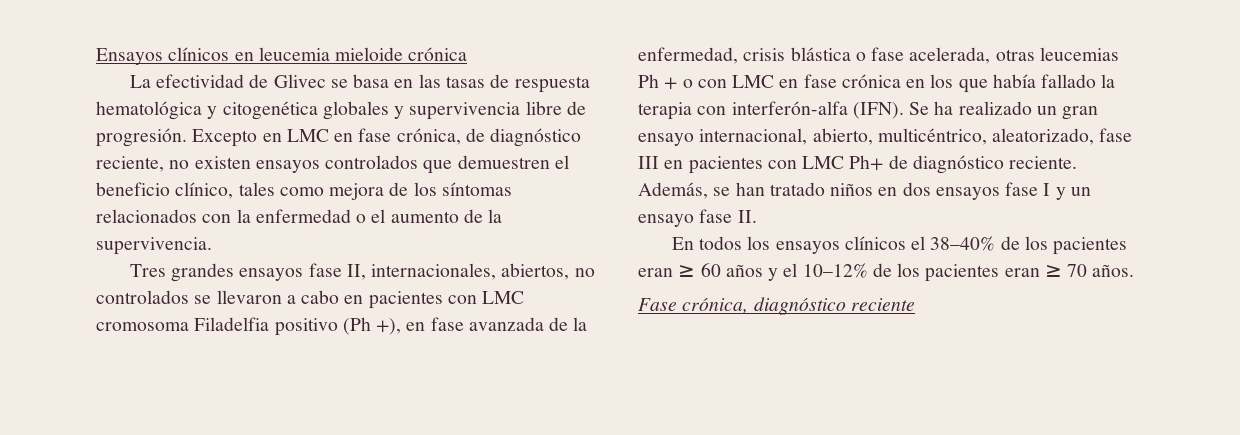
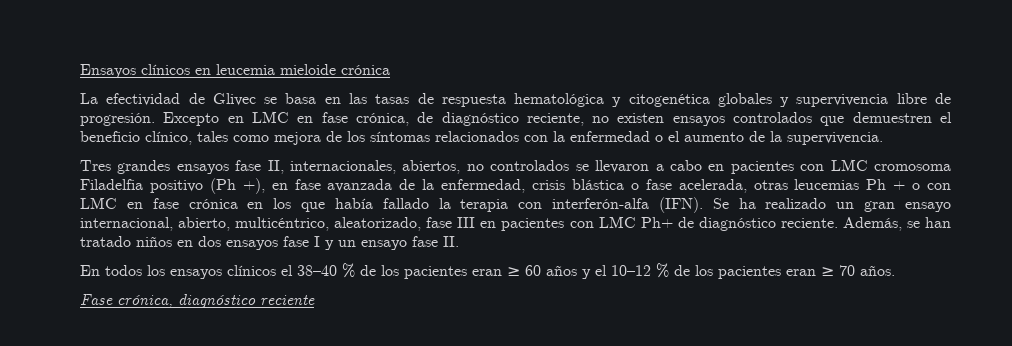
- En todos los ensayos clínicos el 38–40% de los pacientes eran ≥ 60 años y el 10–12% de los pacientes eran ≥ 70 años.
+ En todos los ensayos clínicos el 38–40 % de los pacientes eran ≥ 60 años y el 10–12 % de los pacientes eran ≥ 70 años.

